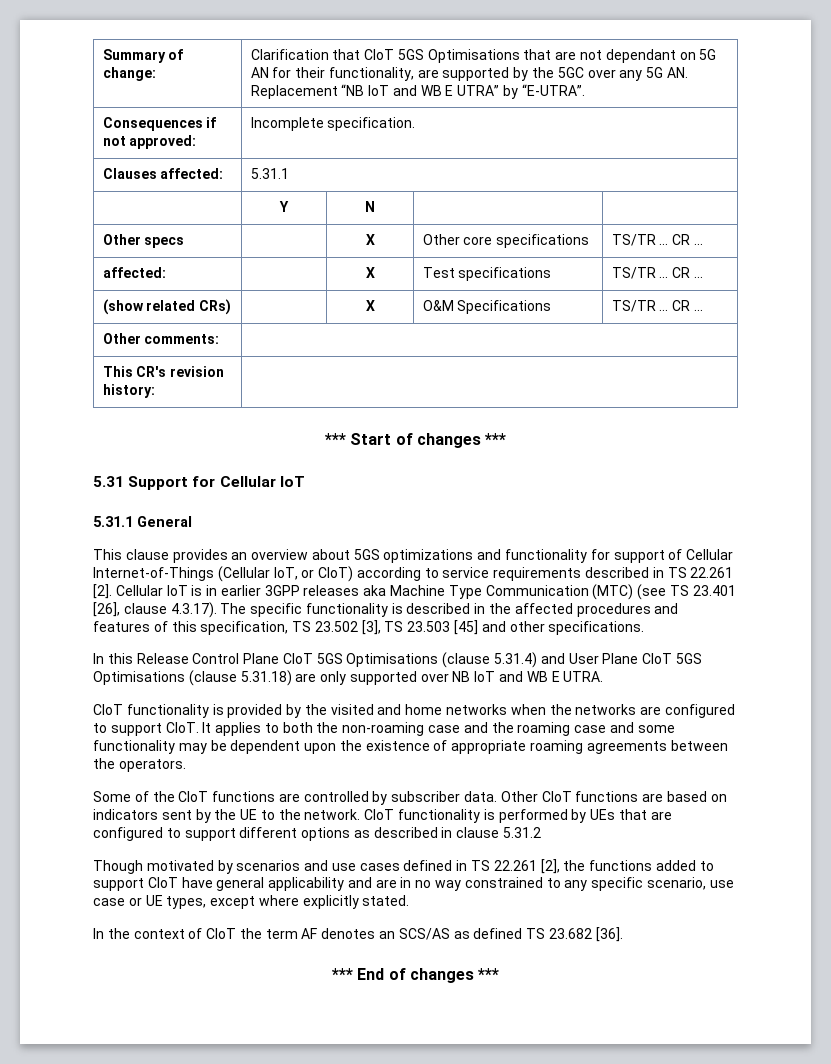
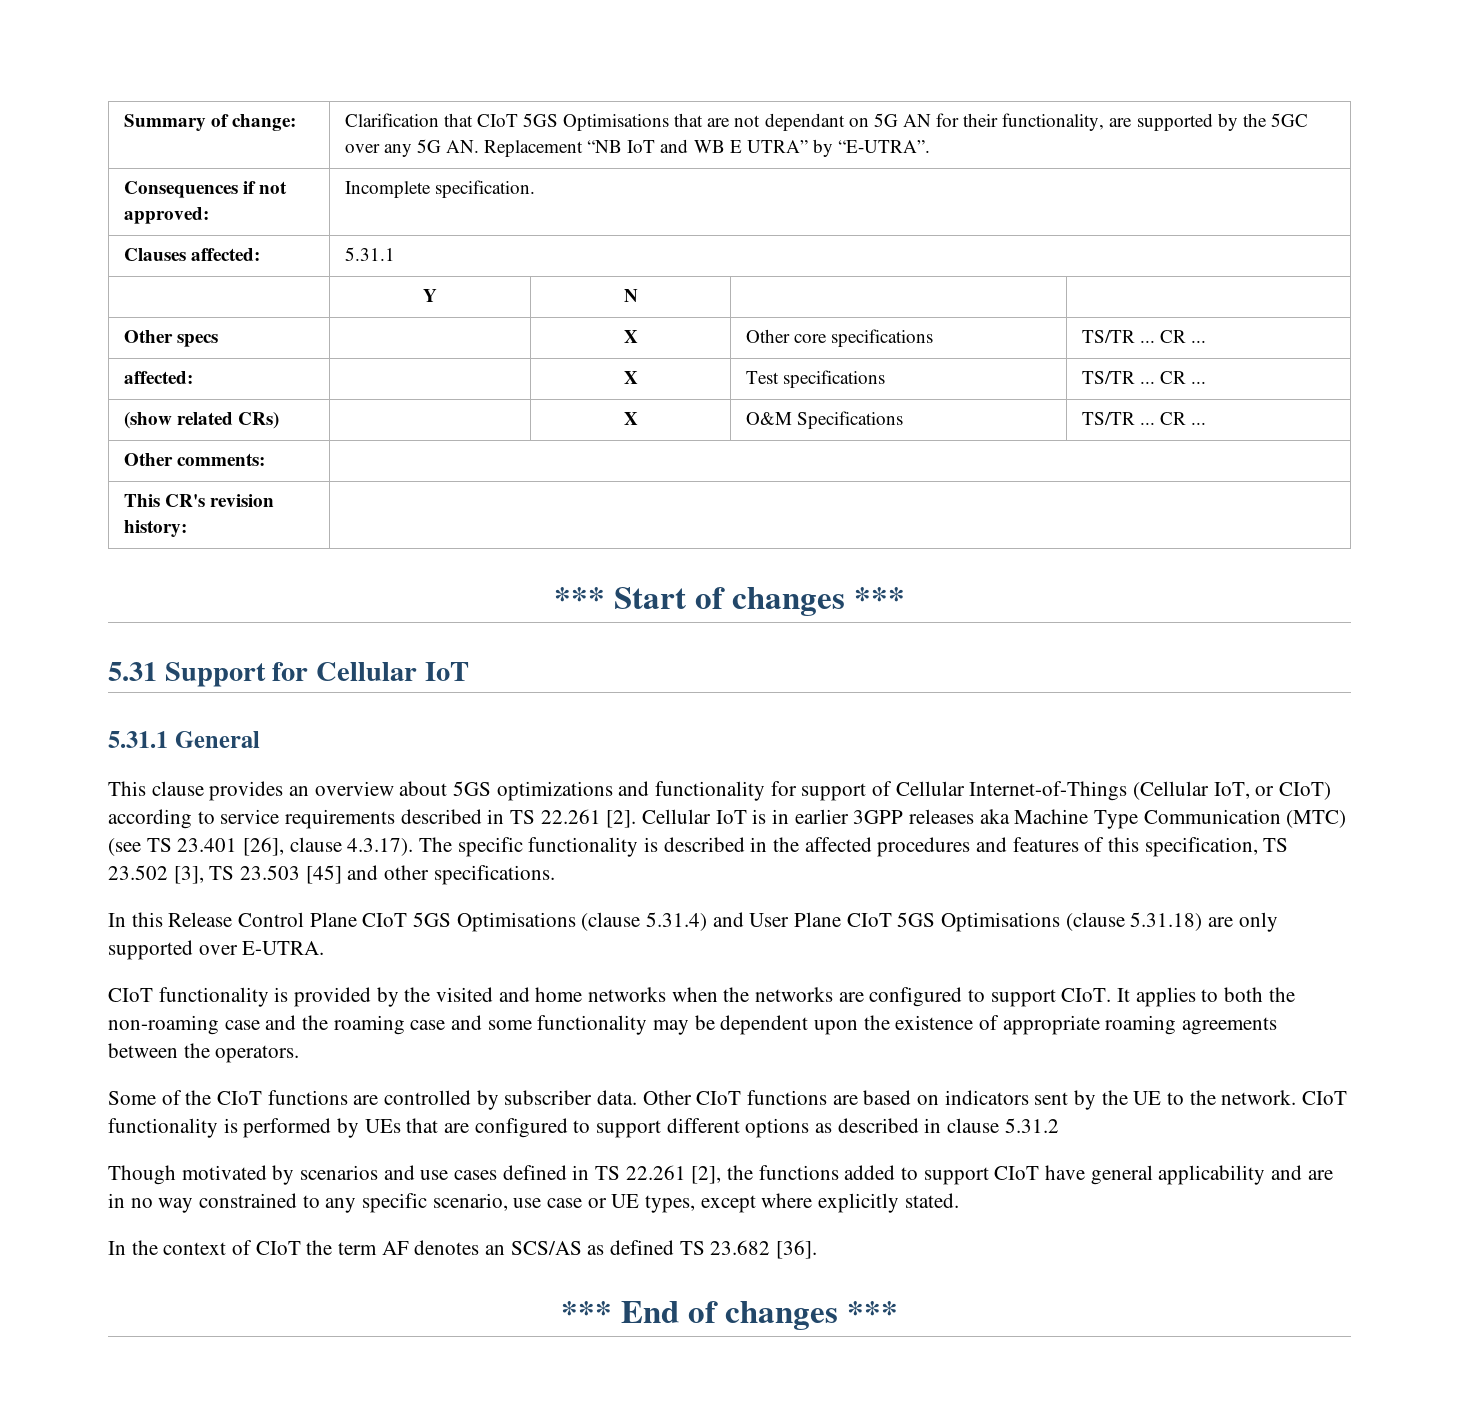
- In this Release Control Plane CIoT 5GS Optimisations (clause 5.31.4) and User Plane CIoT 5GS Optimisations (clause 5.31.18) are only supported over NB IoT and WB E UTRA.
+ In this Release Control Plane CIoT 5GS Optimisations (clause 5.31.4) and User Plane CIoT 5GS Optimisations (clause 5.31.18) are only supported over E-UTRA.

